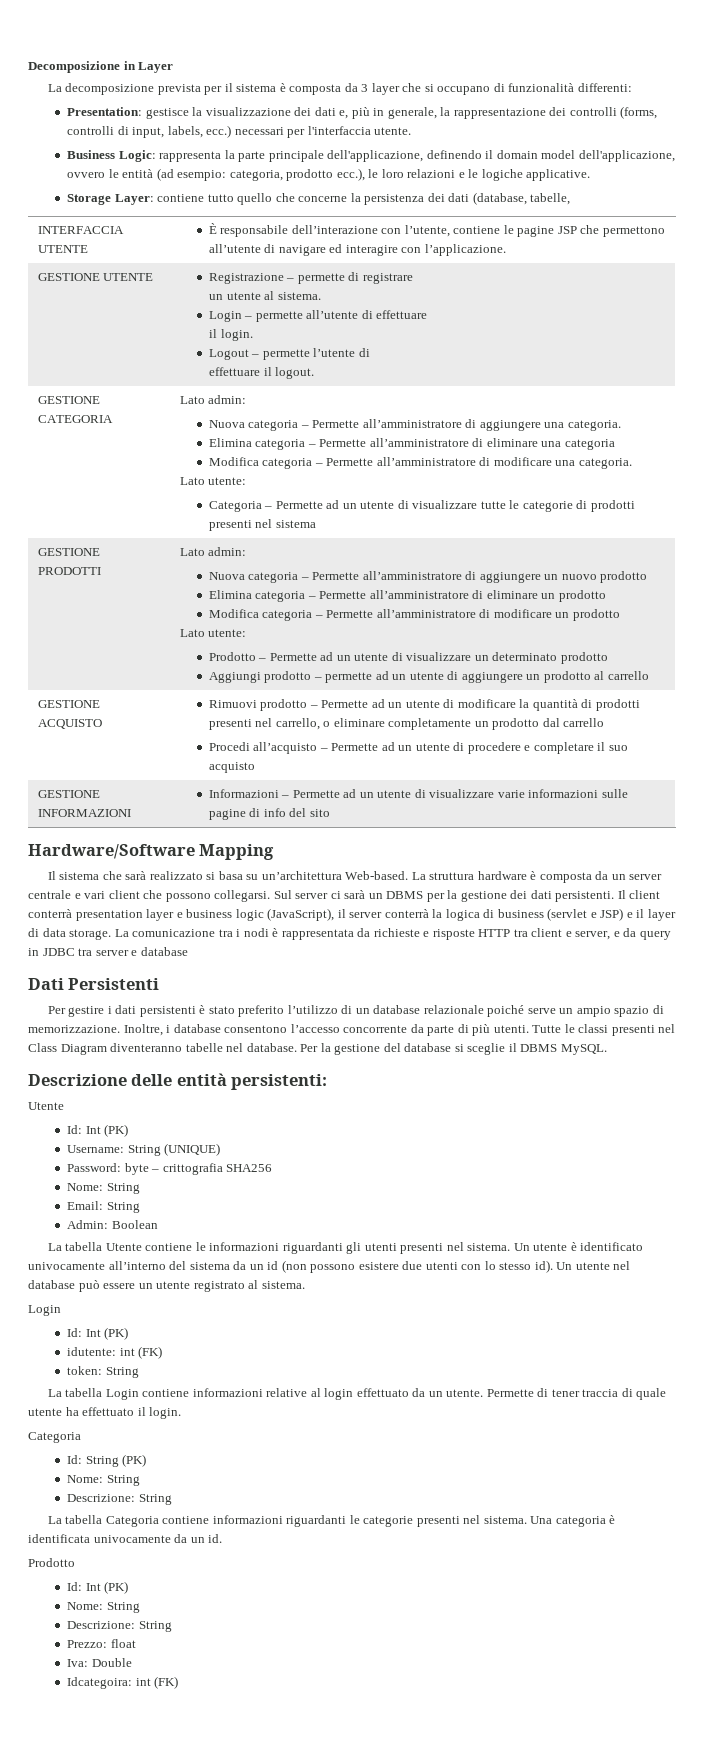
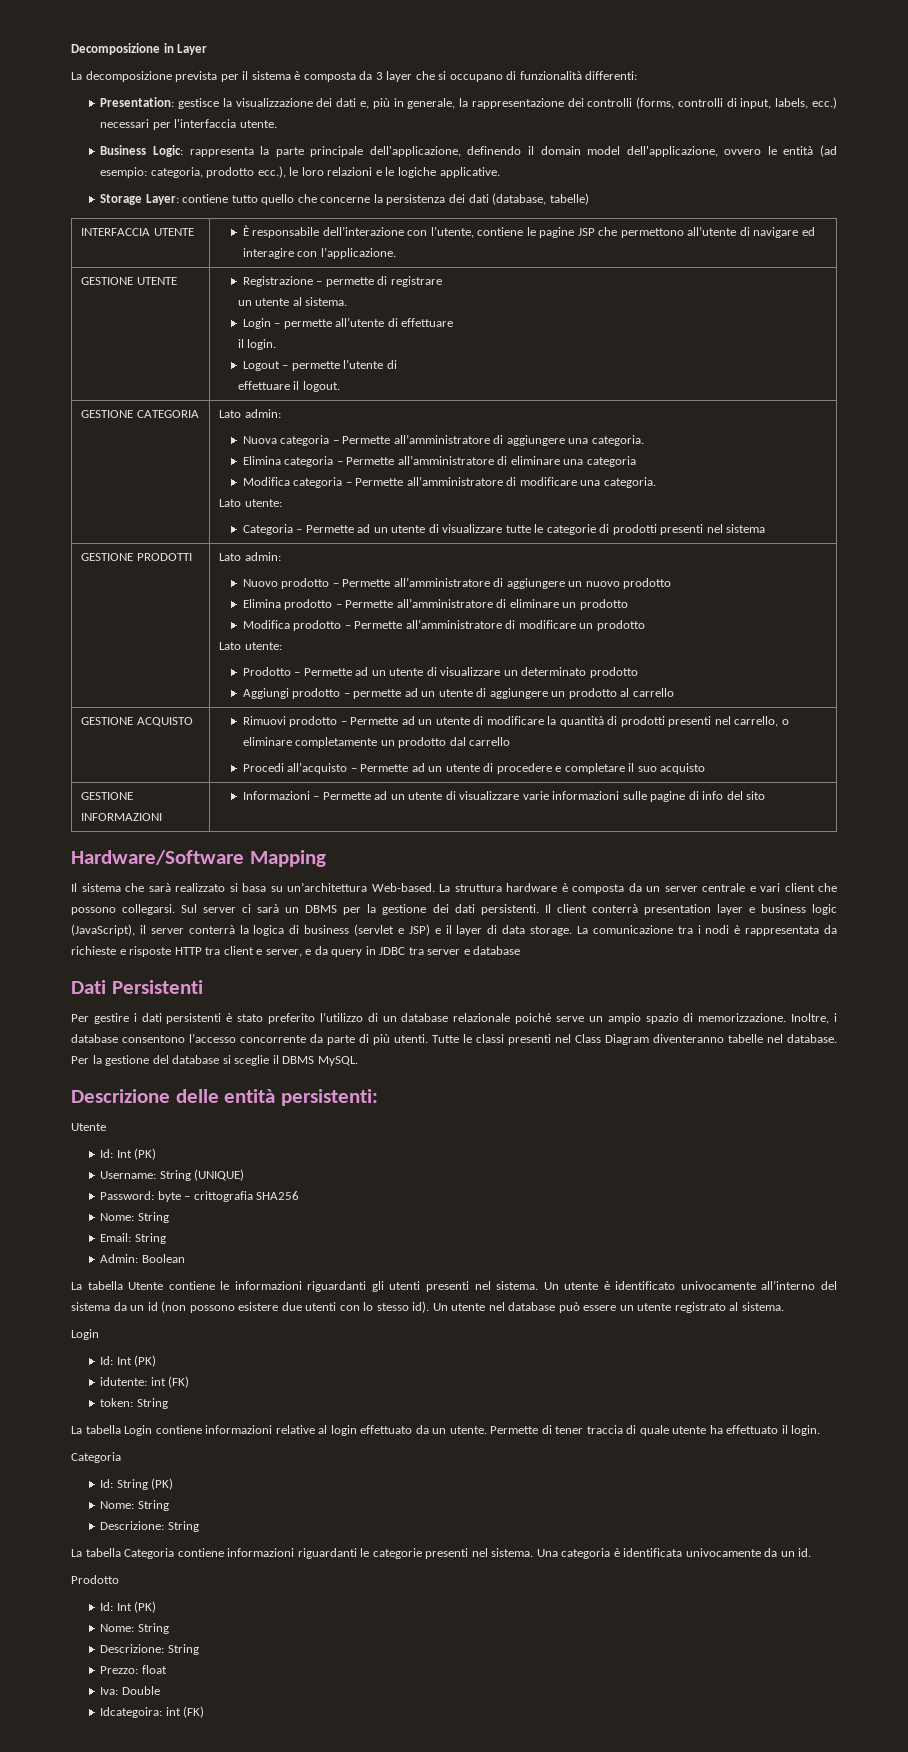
- Storage Layer: contiene tutto quello che concerne la persistenza dei dati (database, tabelle,
+ Storage Layer: contiene tutto quello che concerne la persistenza dei dati (database, tabelle)
- Nuova categoria – Permette all’amministratore di aggiungere un nuovo prodotto
+ Nuovo prodotto – Permette all’amministratore di aggiungere un nuovo prodotto
- Elimina categoria – Permette all’amministratore di eliminare un prodotto
+ Elimina prodotto – Permette all’amministratore di eliminare un prodotto
- Modifica categoria – Permette all’amministratore di modificare un prodotto
+ Modifica prodotto – Permette all’amministratore di modificare un prodotto

